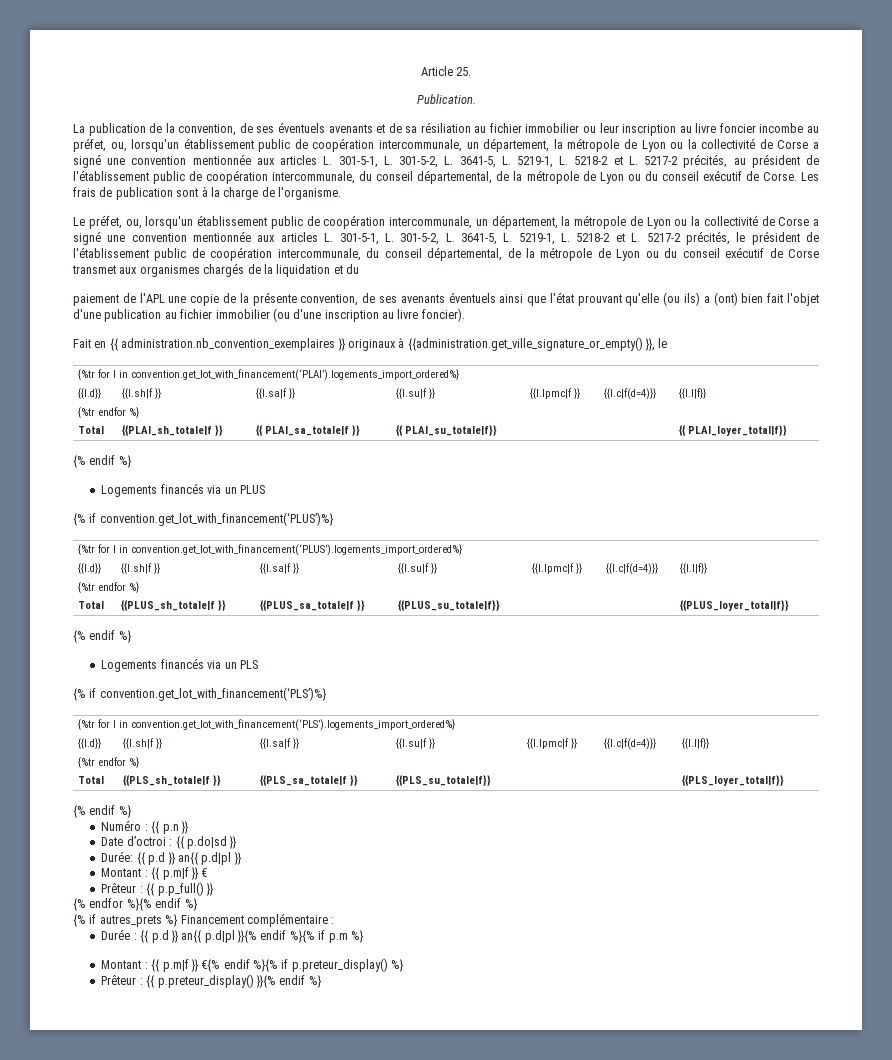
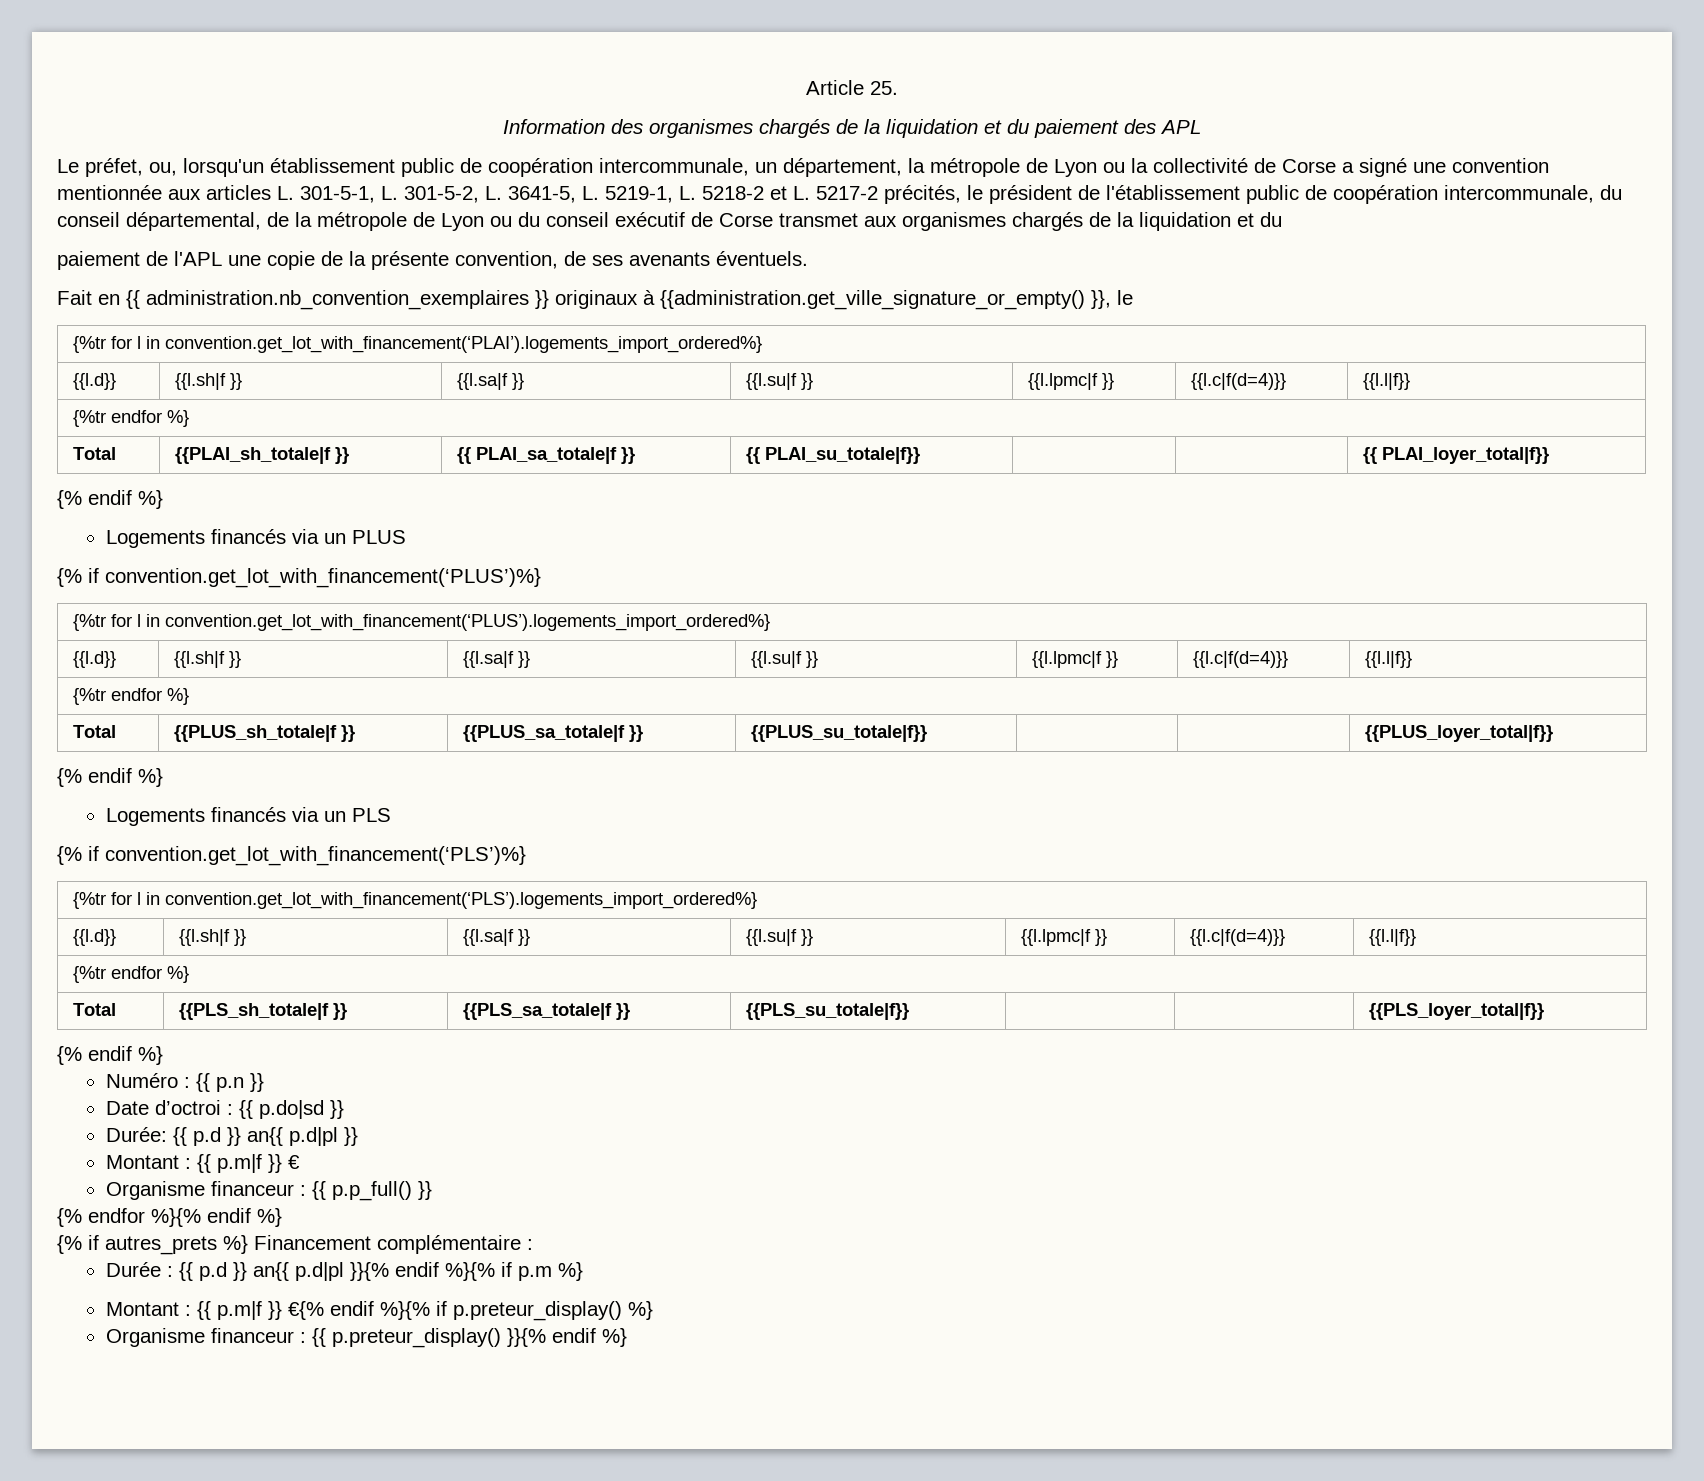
- Publication.
- La publication de la convention, de ses éventuels avenants et de sa résiliation au fichier immobilier ou leur inscription au livre foncier incombe au préfet, ou, lorsqu'un établissement public de coopération intercommunale, un département, la métropole de Lyon ou la collectivité de Corse a signé une convention mentionnée aux articles L. 301-5-1, L. 301-5-2, L. 3641-5, L. 5219-1, L. 5218-2 et L. 5217-2 précités, au président de l'établissement public de coopération intercommunale, du conseil départemental, de la métropole de Lyon ou du conseil exécutif de Corse. Les frais de publication sont à la charge de l'organisme.
+ Information des organismes chargés de la liquidation et du paiement des APL
- paiement de l'APL une copie de la présente convention, de ses avenants éventuels ainsi que l'état prouvant qu'elle (ou ils) a (ont) bien fait l'objet d'une publication au fichier immobilier (ou d'une inscription au livre foncier).
+ paiement de l'APL une copie de la présente convention, de ses avenants éventuels.
- Prêteur : {{ p.p_full() }}
+ Organisme financeur : {{ p.p_full() }}
- Prêteur : {{ p.preteur_display() }}{% endif %}
+ Organisme financeur : {{ p.preteur_display() }}{% endif %}

